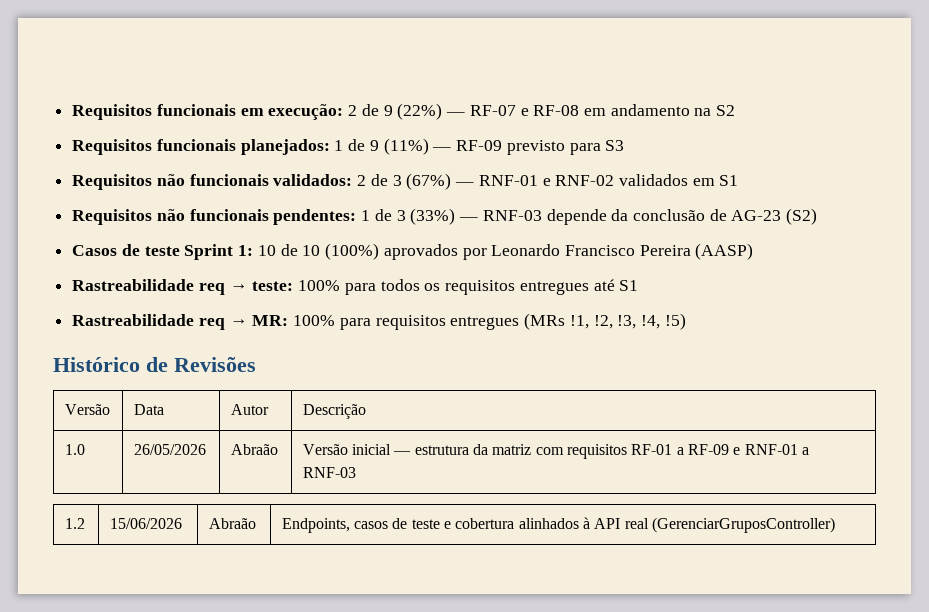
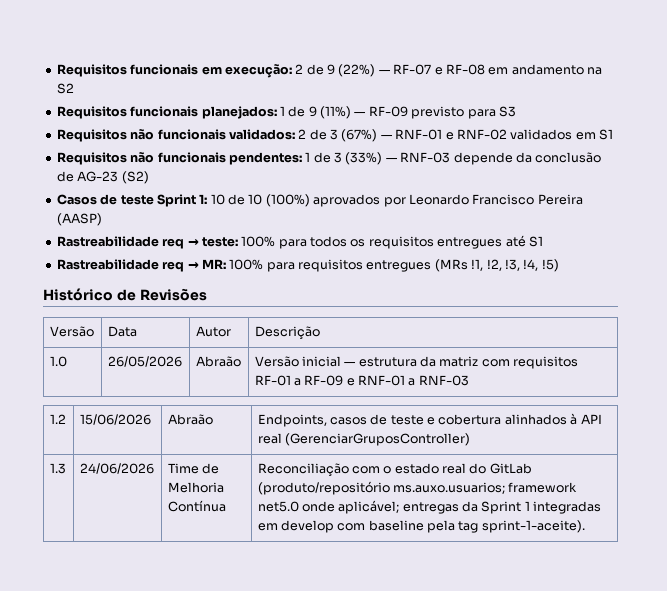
+ 1.3 | 24/06/2026 | Time de Melhoria Contínua | Reconciliação com o estado real do GitLab (produto/repositório ms.auxo.usuarios; framework net5.0 onde aplicável; entregas da Sprint 1 integradas em develop com baseline pela tag sprint-1-aceite).

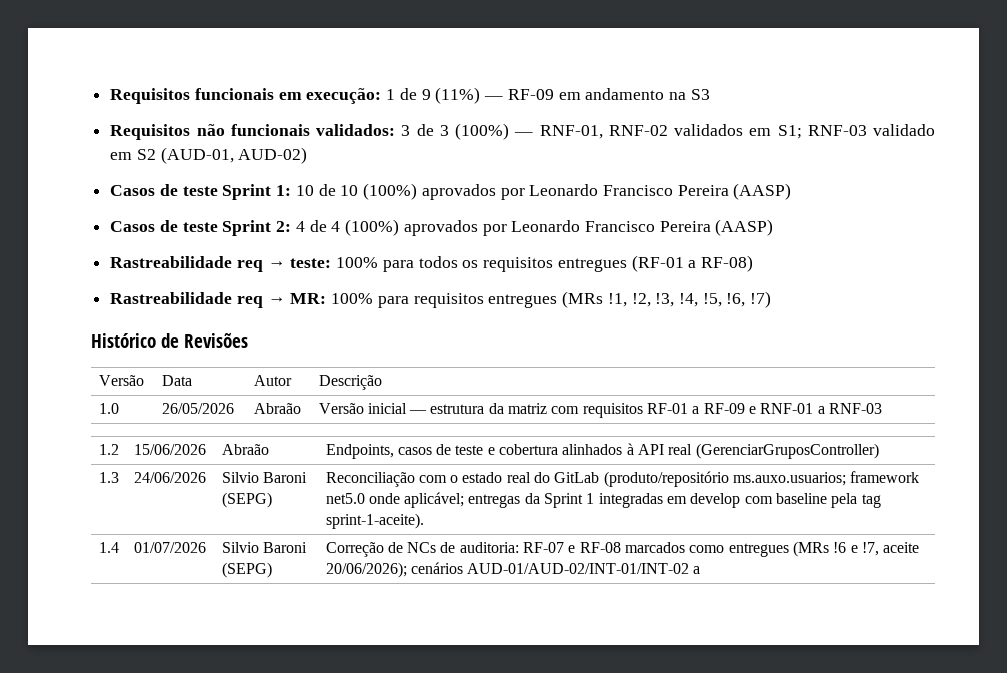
- Requisitos funcionais em execução: 2 de 9 (22%) — RF-07 e RF-08 em andamento na S2
- Requisitos funcionais planejados: 1 de 9 (11%) — RF-09 previsto para S3
+ Requisitos funcionais em execução: 1 de 9 (11%) — RF-09 em andamento na S3
- Requisitos não funcionais validados: 2 de 3 (67%) — RNF-01 e RNF-02 validados em S1
- Requisitos não funcionais pendentes: 1 de 3 (33%) — RNF-03 depende da conclusão de AG-23 (S2)
+ Requisitos não funcionais validados: 3 de 3 (100%) — RNF-01, RNF-02 validados em S1; RNF-03 validado em S2 (AUD-01, AUD-02)
+ Casos de teste Sprint 2: 4 de 4 (100%) aprovados por Leonardo Francisco Pereira (AASP)
- Rastreabilidade req → teste: 100% para todos os requisitos entregues até S1
+ Rastreabilidade req → teste: 100% para todos os requisitos entregues (RF-01 a RF-08)
- Rastreabilidade req → MR: 100% para requisitos entregues (MRs !1, !2, !3, !4, !5)
+ Rastreabilidade req → MR: 100% para requisitos entregues (MRs !1, !2, !3, !4, !5, !6, !7)
- 1.3 | 24/06/2026 | Time de Melhoria Contínua | Reconciliação com o estado real do GitLab (produto/repositório ms.auxo.usuarios; framework net5.0 onde aplicável; entregas da Sprint 1 integradas em develop com baseline pela tag sprint-1-aceite).
+ 1.3 | 24/06/2026 | Silvio Baroni (SEPG) | Reconciliação com o estado real do GitLab (produto/repositório ms.auxo.usuarios; framework net5.0 onde aplicável; entregas da Sprint 1 integradas em develop com baseline pela tag sprint-1-aceite).
+ 1.4 | 01/07/2026 | Silvio Baroni (SEPG) | Correção de NCs de auditoria: RF-07 e RF-08 marcados como entregues (MRs !6 e !7, aceite 20/06/2026); cenários AUD-01/AUD-02/INT-01/INT-02 a

